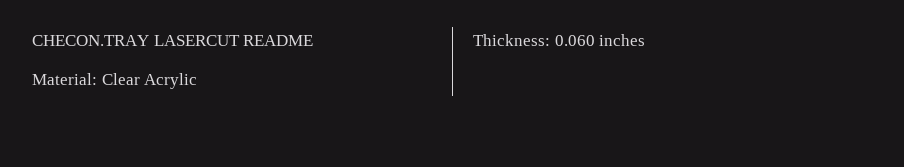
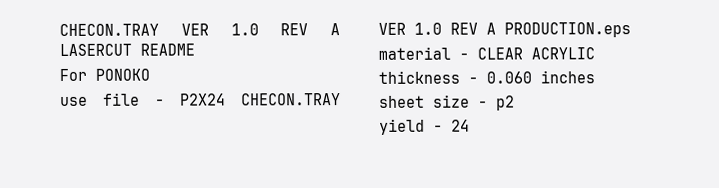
- CHECON.TRAY LASERCUT README
- Material: Clear Acrylic
- Thickness: 0.060 inches
+ CHECON.TRAY VER 1.0 REV A LASERCUT README
+ For PONOKO
+ use file - P2X24 CHECON.TRAY VER 1.0 REV A PRODUCTION.eps
+ material - CLEAR ACRYLIC
+ thickness - 0.060 inches
+ sheet size - p2
+ yield - 24

